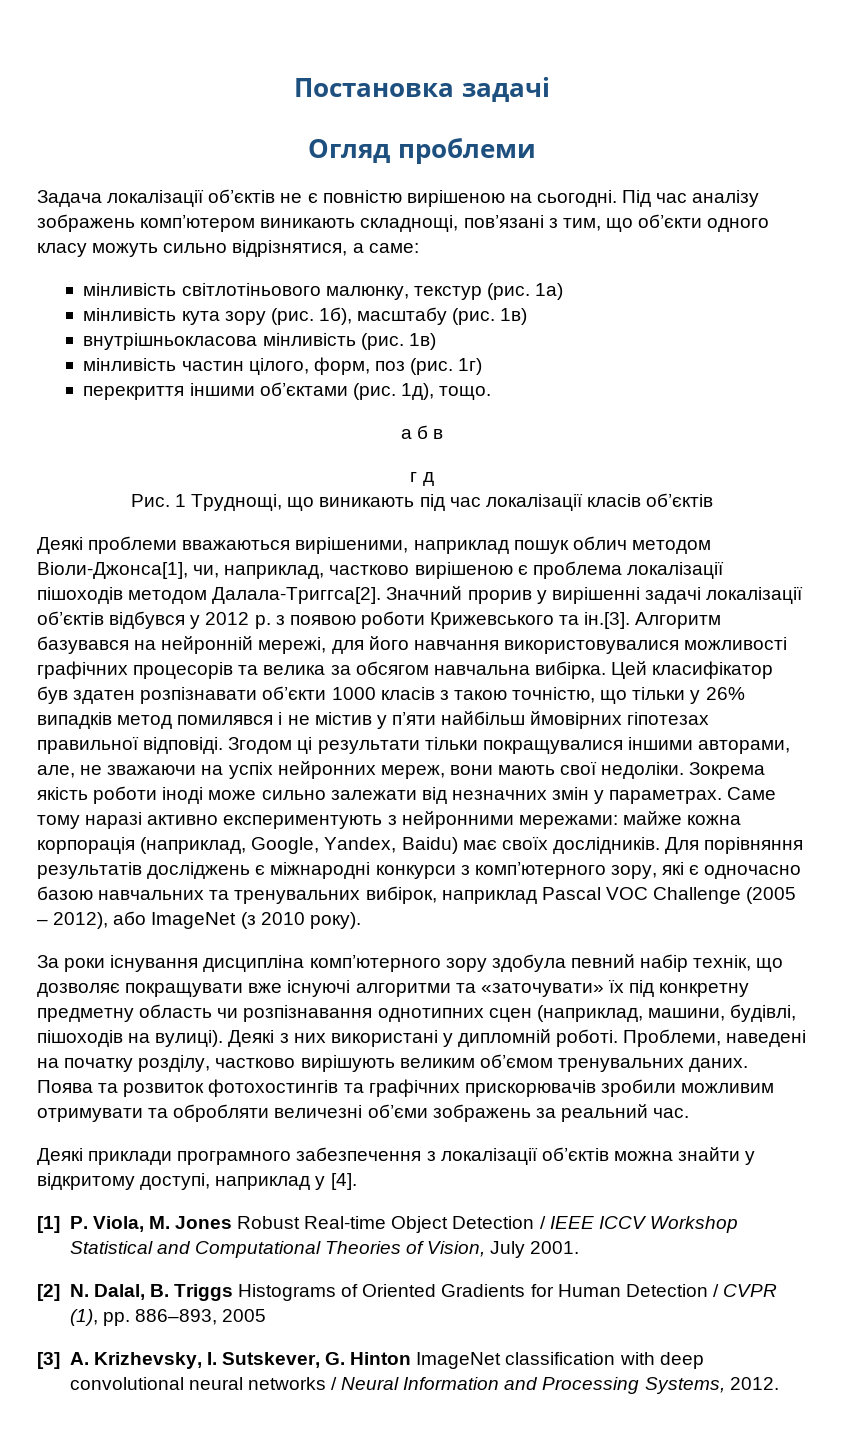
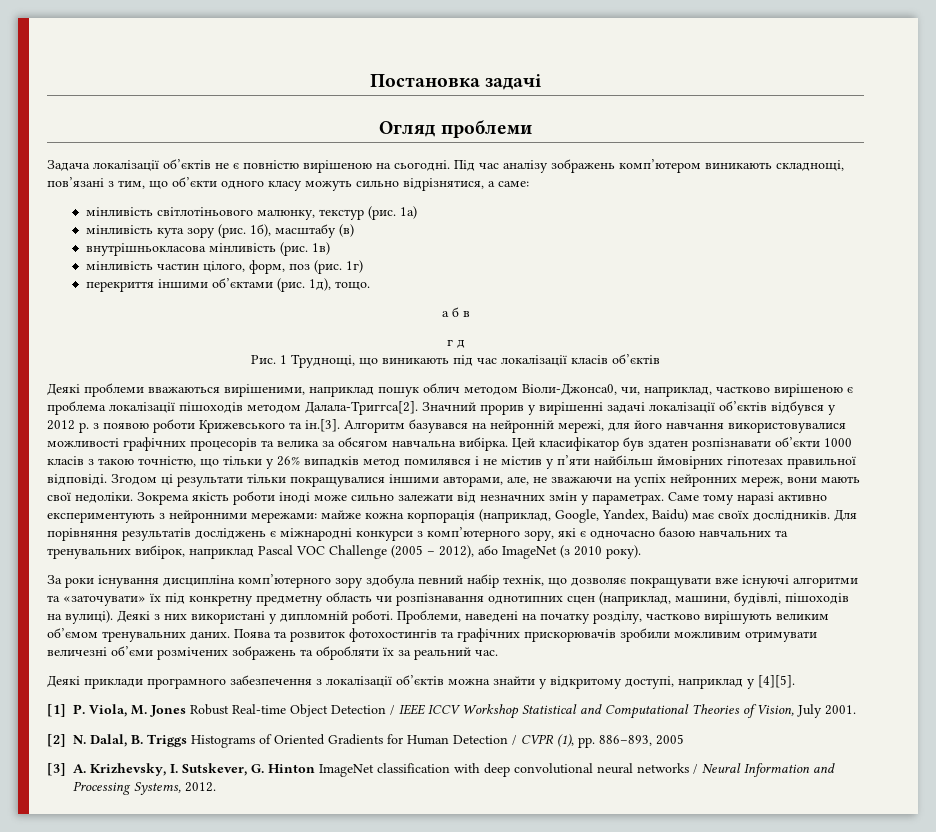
- 1б), масштабу (рис. 1в)
+ 1б), масштабу (в)
- Деякі проблеми вважаються вирішеними, наприклад пошук облич методом Віоли-Джонса[1], чи, наприклад, частково вирішеною є проблема локалізації пішоходів методом Далала-Триггса[2].
+ Деякі проблеми вважаються вирішеними, наприклад пошук облич методом Віоли-Джонса0, чи, наприклад, частково вирішеною є проблема локалізації пішоходів методом Далала-Триггса[2].
- Поява та розвиток фотохостингів та графічних прискорювачів зробили можливим отримувати та обробляти величезні об’єми зображень за реальний час.
+ Поява та розвиток фотохостингів та графічних прискорювачів зробили можливим отримувати величезні об’єми розмічених зображень та обробляти їх за реальний час.
- Деякі приклади програмного забезпечення з локалізації об’єктів можна знайти у відкритому доступі, наприклад у [4].
+ Деякі приклади програмного забезпечення з локалізації об’єктів можна знайти у відкритому доступі, наприклад у [4][5].

